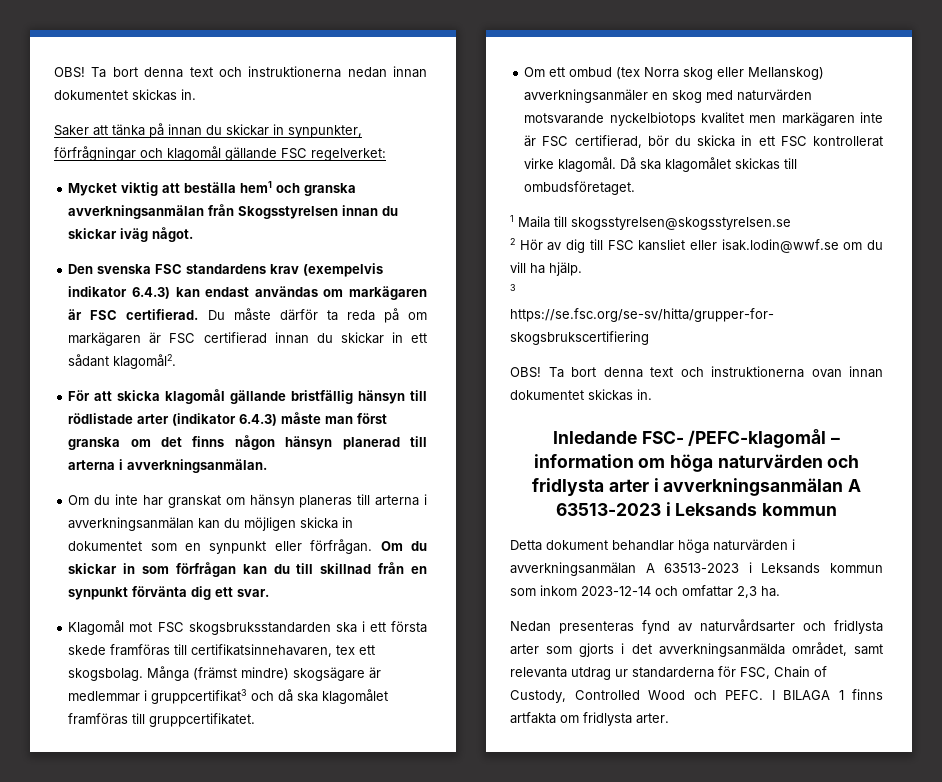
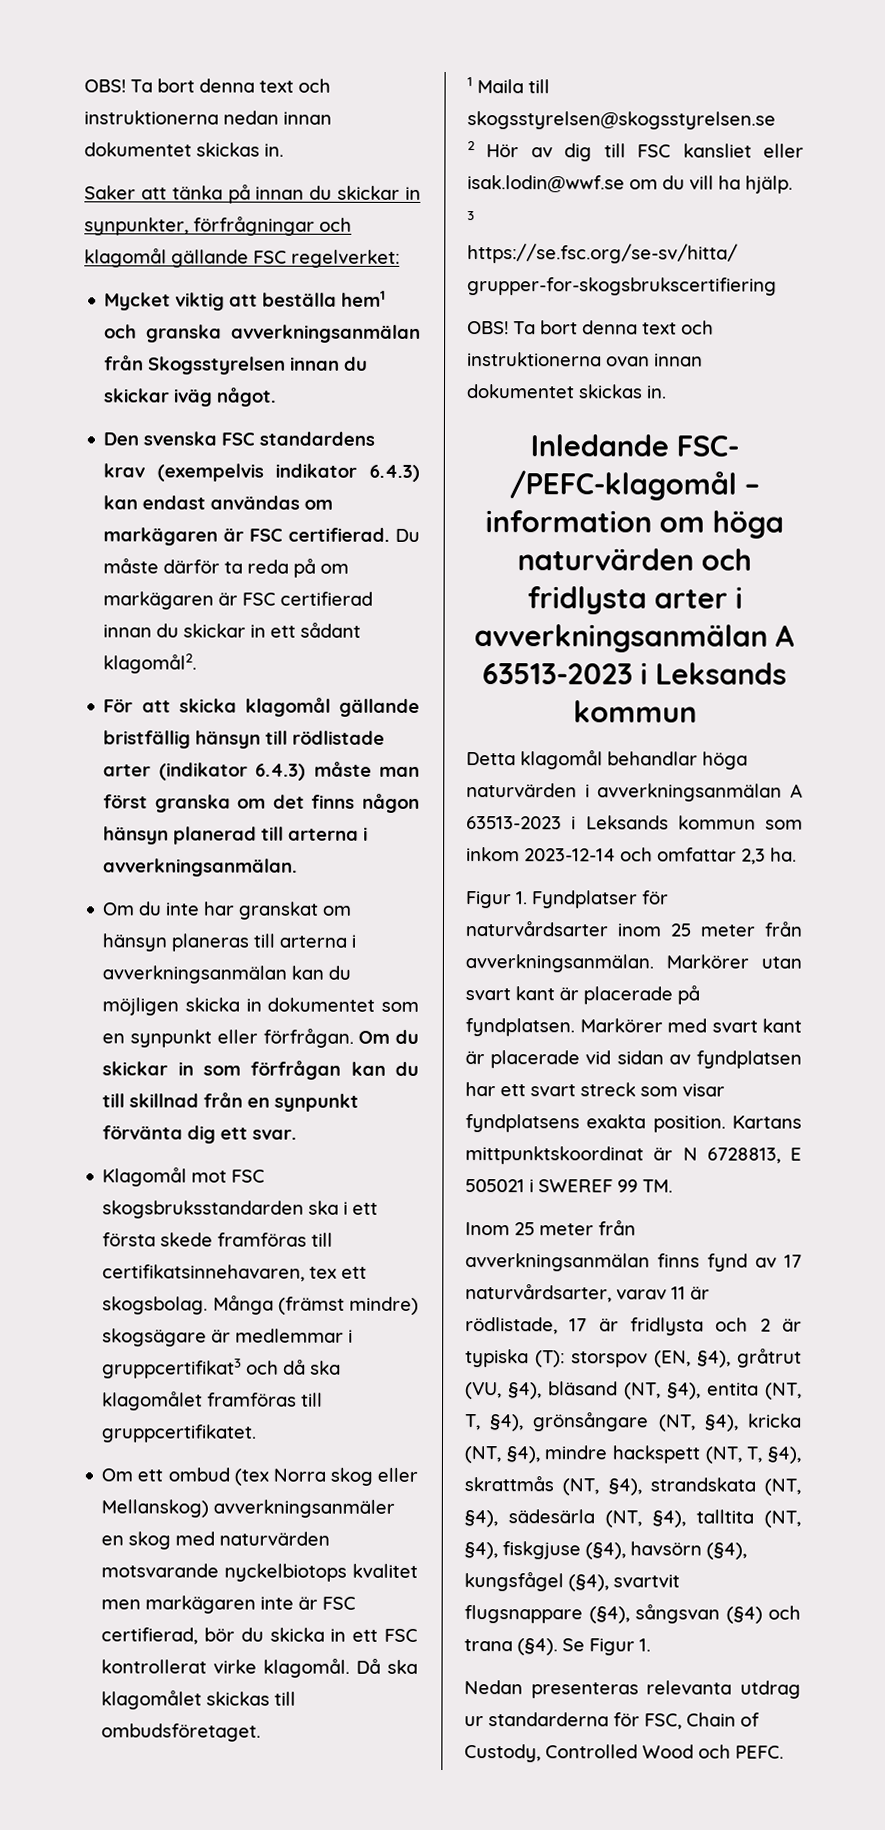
- Detta dokument behandlar höga naturvärden i avverkningsanmälan A 63513-2023 i Leksands kommun som inkom 2023-12-14 och omfattar 2,3 ha.
+ Detta klagomål behandlar höga naturvärden i avverkningsanmälan A 63513-2023 i Leksands kommun som inkom 2023-12-14 och omfattar 2,3 ha.
- Nedan presenteras fynd av naturvårdsarter och fridlysta arter som gjorts i det avverkningsanmälda området, samt relevanta utdrag ur standarderna för FSC, Chain of Custody, Controlled Wood och PEFC. I BILAGA 1 finns artfakta om fridlysta arter.
+ Figur 1. Fyndplatser för naturvårdsarter inom 25 meter från avverkningsanmälan. Markörer utan svart kant är placerade på fyndplatsen. Markörer med svart kant är placerade vid sidan av fyndplatsen har ett svart streck som visar fyndplatsens exakta position. Kartans mittpunktskoordinat är N 6728813, E 505021 i SWEREF 99 TM.
+ Inom 25 meter från avverkningsanmälan finns fynd av 17 naturvårdsarter, varav 11 är rödlistade, 17 är fridlysta och 2 är typiska (T): storspov (EN, §4), gråtrut (VU, §4), bläsand (NT, §4), entita (NT, T, §4), grönsångare (NT, §4), kricka (NT, §4), mindre hackspett (NT, T, §4), skrattmås (NT, §4), strandskata (NT, §4), sädesärla (NT, §4), talltita (NT, §4), fiskgjuse (§4), havsörn (§4), kungsfågel (§4), svartvit flugsnappare (§4), sångsvan (§4) och trana (§4). Se Figur 1.
+ Nedan presenteras relevanta utdrag ur standarderna för FSC, Chain of Custody, Controlled Wood och PEFC.

